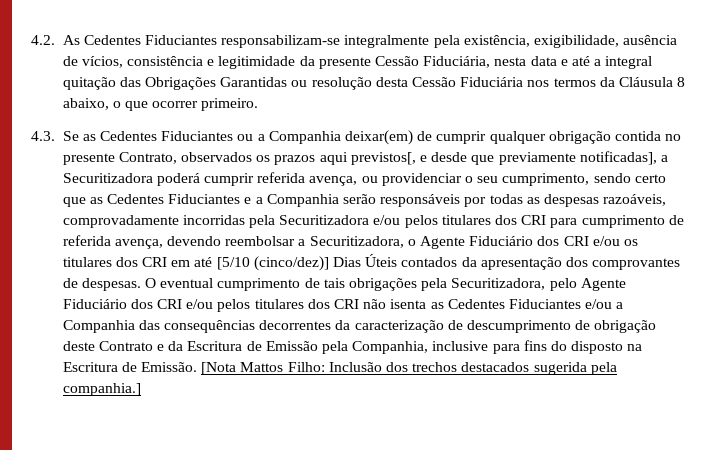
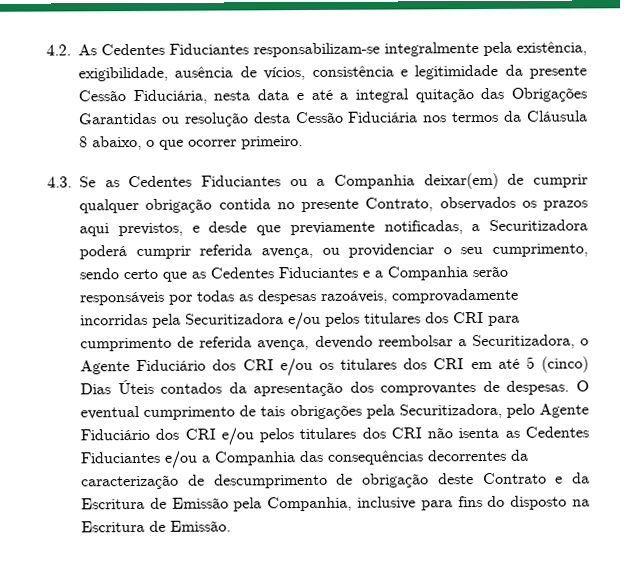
- 4.3. Se as Cedentes Fiduciantes ou a Companhia deixar(em) de cumprir qualquer obrigação contida no presente Contrato, observados os prazos aqui previstos[, e desde que previamente notificadas], a Securitizadora poderá cumprir referida avença, ou providenciar o seu cumprimento, sendo certo que as Cedentes Fiduciantes e a Companhia serão responsáveis por todas as despesas razoáveis, comprovadamente incorridas pela Securitizadora e/ou pelos titulares dos CRI para cumprimento de referida avença, devendo reembolsar a Securitizadora, o Agente Fiduciário dos CRI e/ou os titulares dos CRI em até [5/10 (cinco/dez)] Dias Úteis contados da apresentação dos comprovantes de despesas.
+ 4.3. Se as Cedentes Fiduciantes ou a Companhia deixar(em) de cumprir qualquer obrigação contida no presente Contrato, observados os prazos aqui previstos, e desde que previamente notificadas, a Securitizadora poderá cumprir referida avença, ou providenciar o seu cumprimento, sendo certo que as Cedentes Fiduciantes e a Companhia serão responsáveis por todas as despesas razoáveis, comprovadamente incorridas pela Securitizadora e/ou pelos titulares dos CRI para cumprimento de referida avença, devendo reembolsar a Securitizadora, o Agente Fiduciário dos CRI e/ou os titulares dos CRI em até 5 (cinco) Dias Úteis contados da apresentação dos comprovantes de despesas.
- [Nota Mattos Filho: Inclusão dos trechos destacados sugerida pela companhia.]

